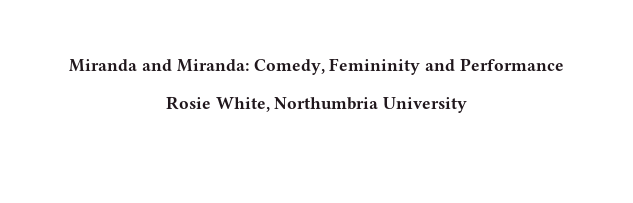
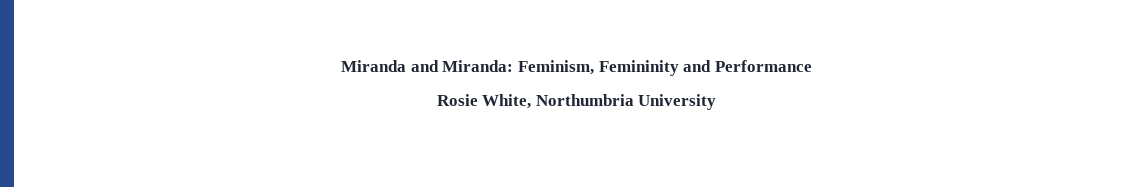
- Miranda and Miranda: Comedy, Femininity and Performance
+ Miranda and Miranda: Feminism, Femininity and Performance

